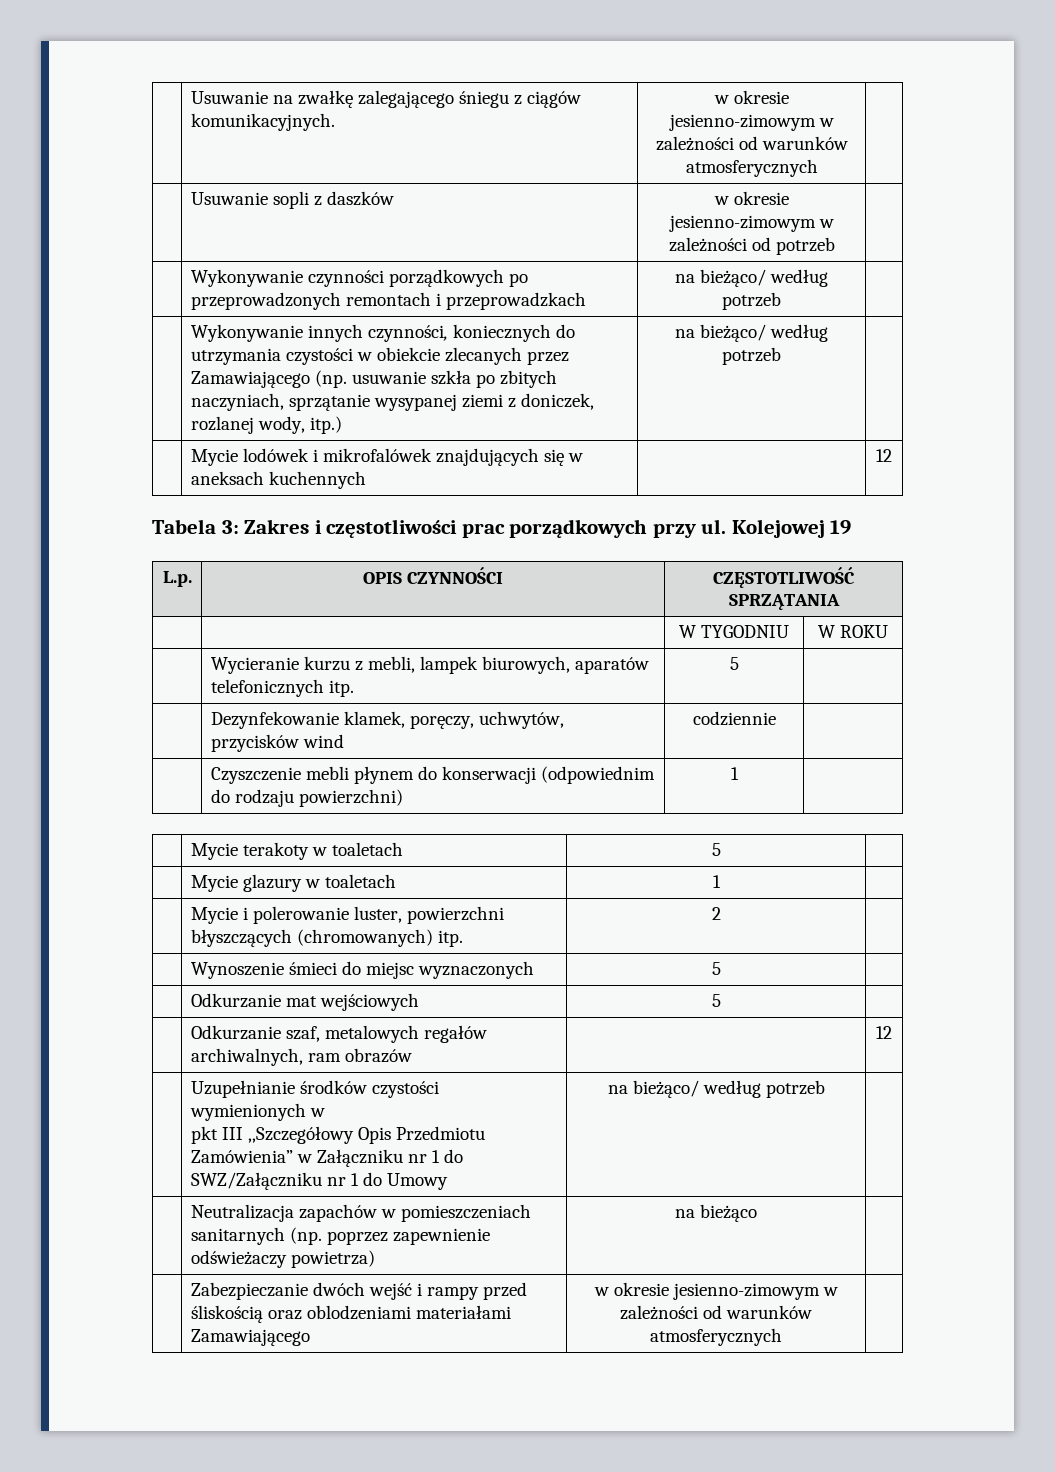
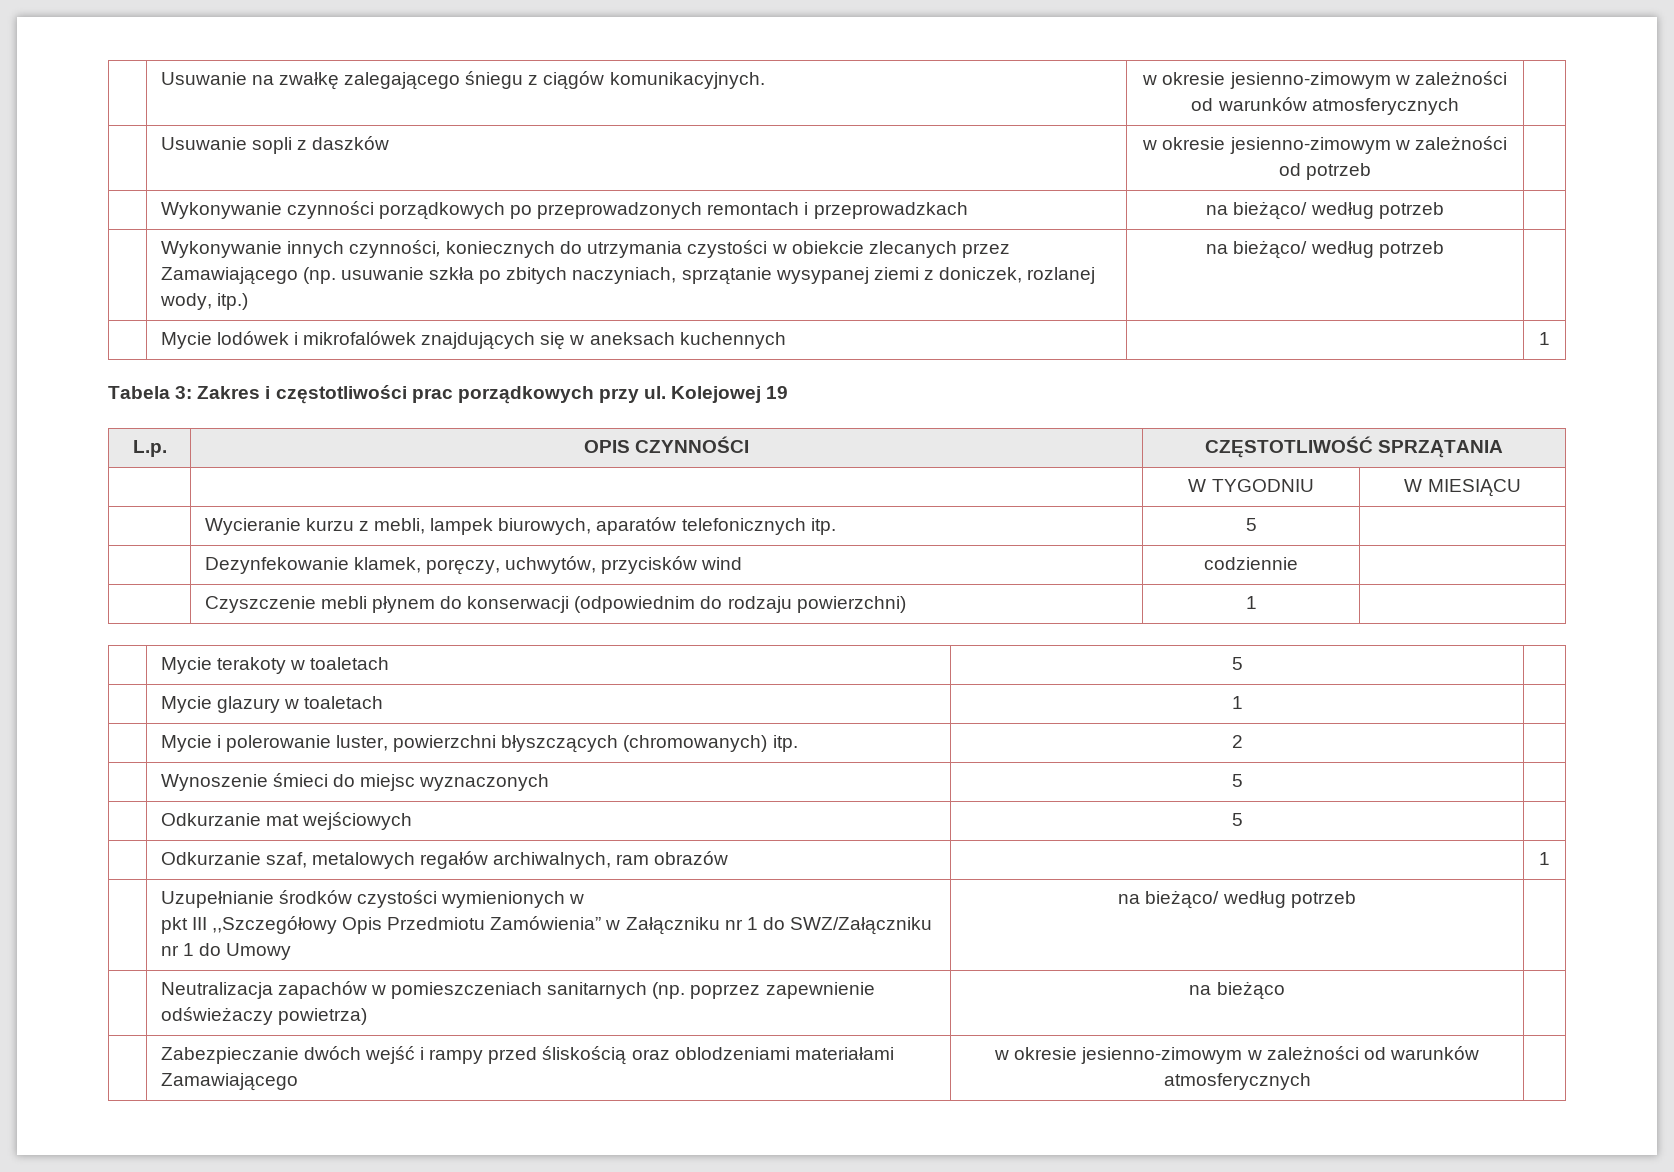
- | Mycie lodówek i mikrofalówek znajdujących się w aneksach kuchennych | | 12
+ | Mycie lodówek i mikrofalówek znajdujących się w aneksach kuchennych | | 1
- | | W TYGODNIU | W ROKU
+ | | W TYGODNIU | W MIESIĄCU
- | Odkurzanie szaf, metalowych regałów archiwalnych, ram obrazów | | 12
+ | Odkurzanie szaf, metalowych regałów archiwalnych, ram obrazów | | 1

